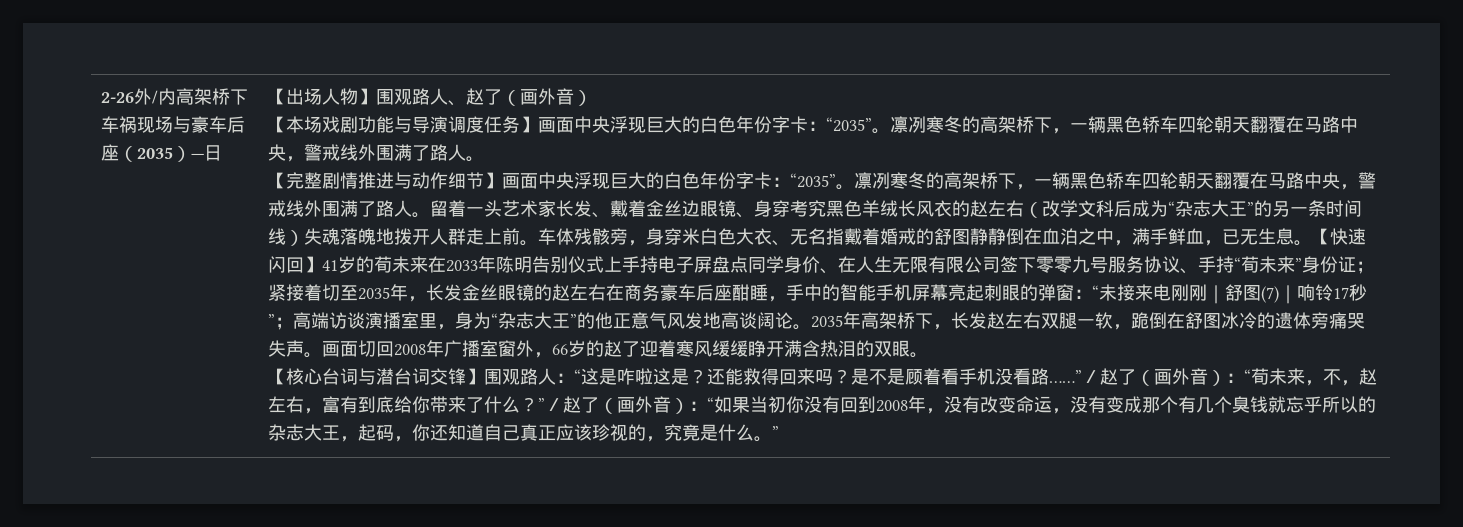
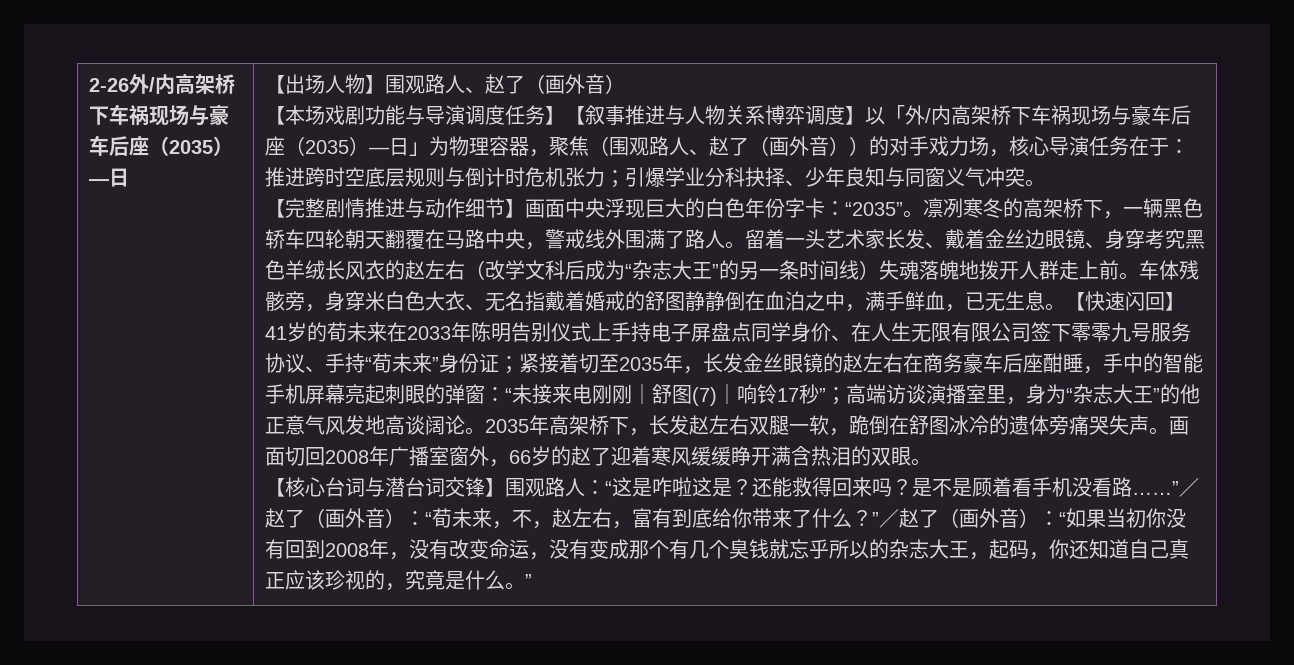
- 【本场戏剧功能与导演调度任务】画面中央浮现巨大的白色年份字卡：“2035”。凛冽寒冬的高架桥下，一辆黑色轿车四轮朝天翻覆在马路中央，警戒线外围满了路人。
+ 【本场戏剧功能与导演调度任务】【叙事推进与人物关系博弈调度】以「外/内高架桥下车祸现场与豪车后座（2035）—日」为物理容器，聚焦（围观路人、赵了（画外音））的对手戏力场，核心导演任务在于：推进跨时空底层规则与倒计时危机张力；引爆学业分科抉择、少年良知与同窗义气冲突。

